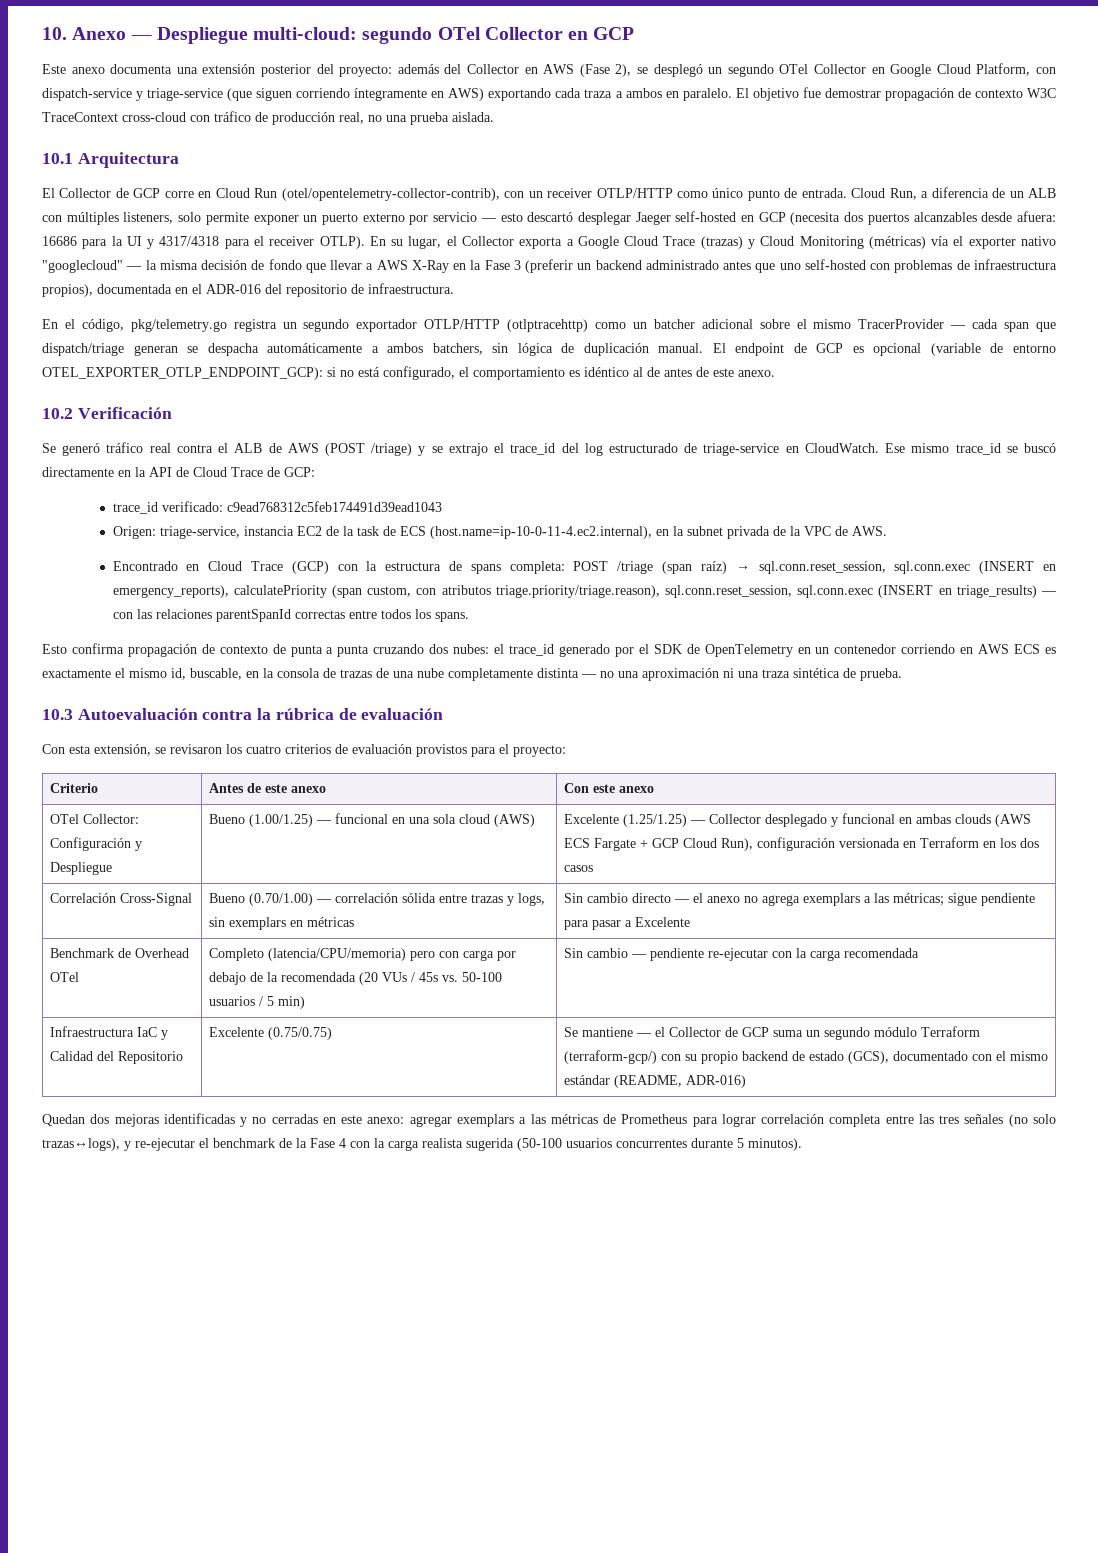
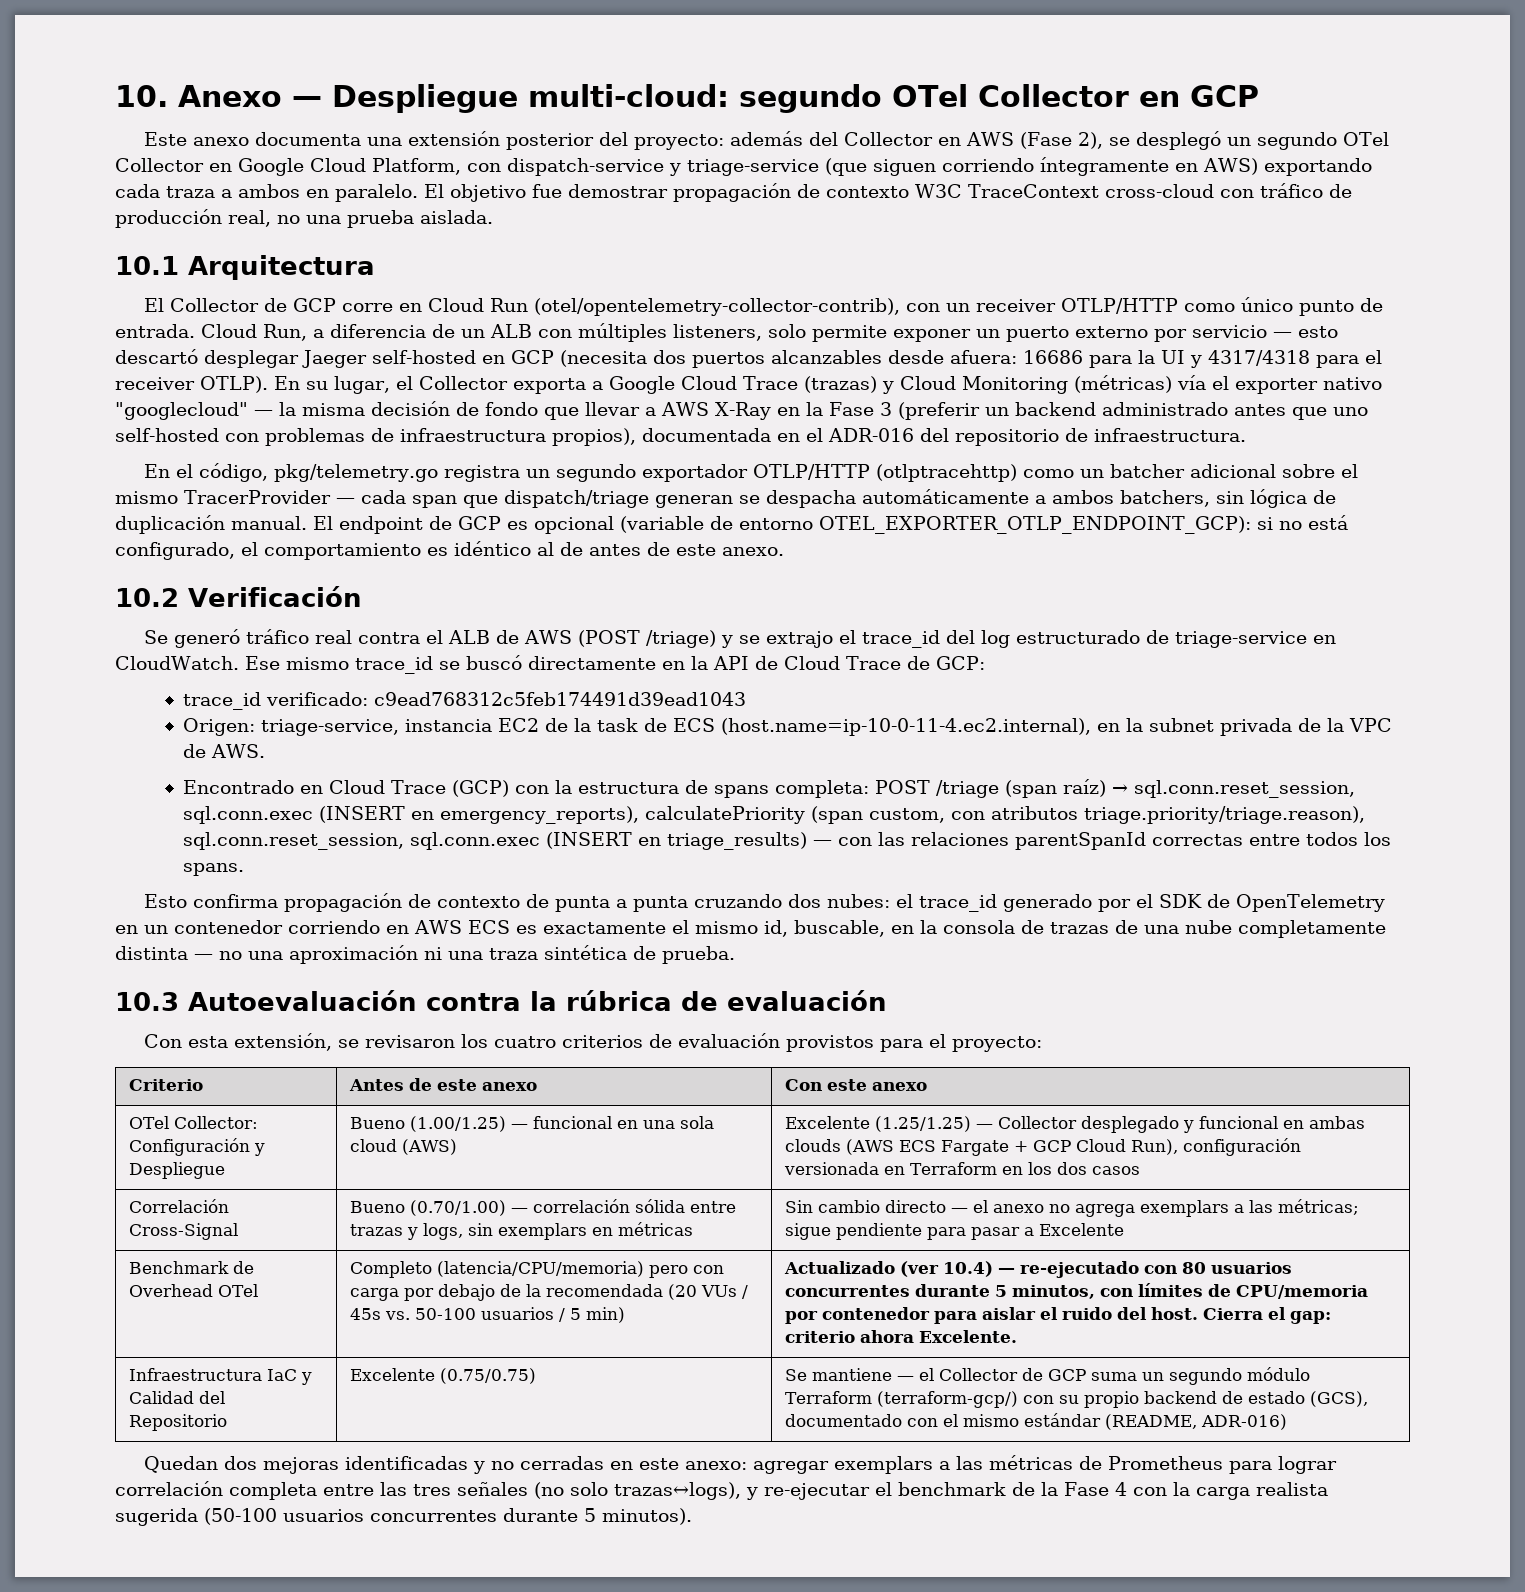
- Sin cambio — pendiente re-ejecutar con la carga recomendada
+ Actualizado (ver 10.4) — re-ejecutado con 80 usuarios concurrentes durante 5 minutos, con límites de CPU/memoria por contenedor para aislar el ruido del host. Cierra el gap: criterio ahora Excelente.

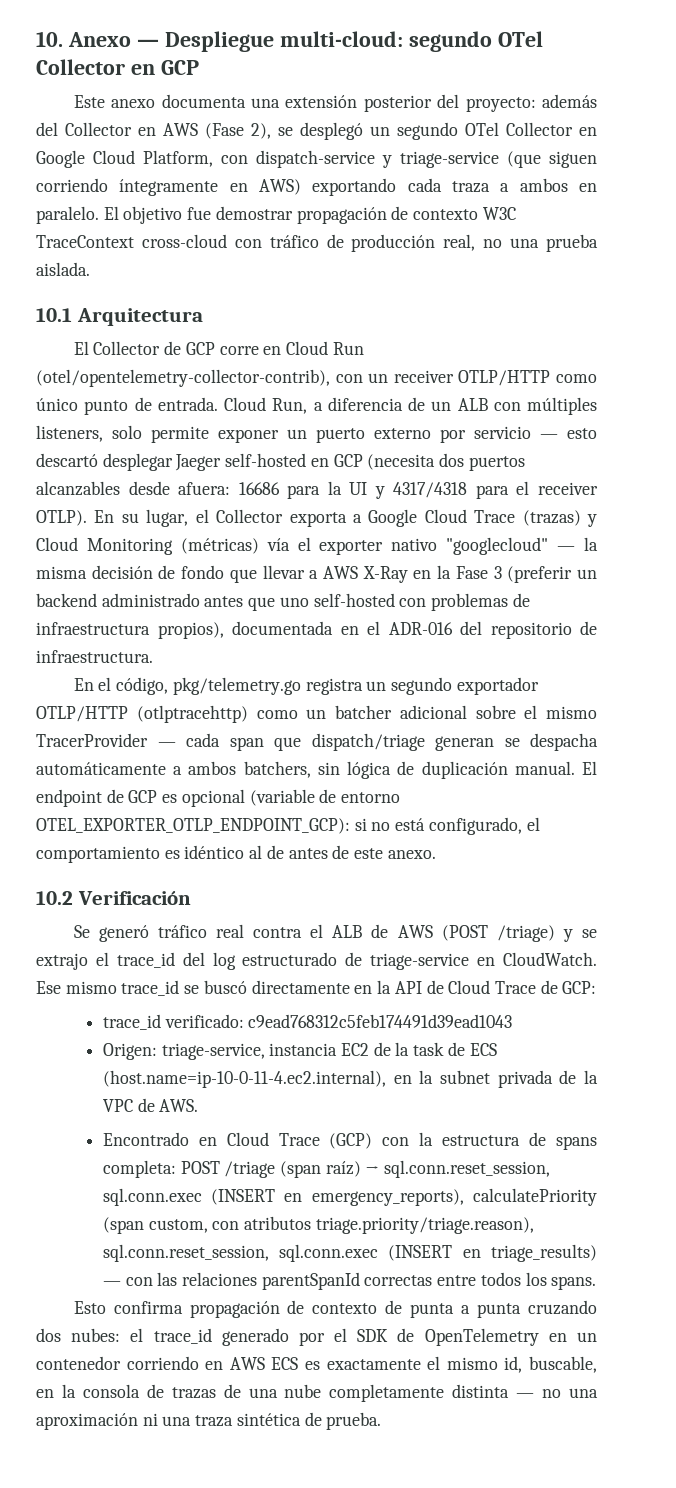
- 10.3 Autoevaluación contra la rúbrica de evaluación
- Con esta extensión, se revisaron los cuatro criterios de evaluación provistos para el proyecto:
- Criterio | Antes de este anexo | Con este anexo
- OTel Collector: Configuración y Despliegue | Bueno (1.00/1.25) — funcional en una sola cloud (AWS) | Excelente (1.25/1.25) — Collector desplegado y funcional en ambas clouds (AWS ECS Fargate + GCP Cloud Run), configuración versionada en Terraform en los dos casos
- Correlación Cross-Signal | Bueno (0.70/1.00) — correlación sólida entre trazas y logs, sin exemplars en métricas | Sin cambio directo — el anexo no agrega exemplars a las métricas; sigue pendiente para pasar a Excelente
- Benchmark de Overhead OTel | Completo (latencia/CPU/memoria) pero con carga por debajo de la recomendada (20 VUs / 45s vs. 50-100 usuarios / 5 min) | Actualizado (ver 10.4) — re-ejecutado con 80 usuarios concurrentes durante 5 minutos, con límites de CPU/memoria por contenedor para aislar el ruido del host. Cierra el gap: criterio ahora Excelente.
- Infraestructura IaC y Calidad del Repositorio | Excelente (0.75/0.75) | Se mantiene — el Collector de GCP suma un segundo módulo Terraform (terraform-gcp/) con su propio backend de estado (GCS), documentado con el mismo estándar (README, ADR-016)
- Quedan dos mejoras identificadas y no cerradas en este anexo: agregar exemplars a las métricas de Prometheus para lograr correlación completa entre las tres señales (no solo trazas↔logs), y re-ejecutar el benchmark de la Fase 4 con la carga realista sugerida (50-100 usuarios concurrentes durante 5 minutos).

